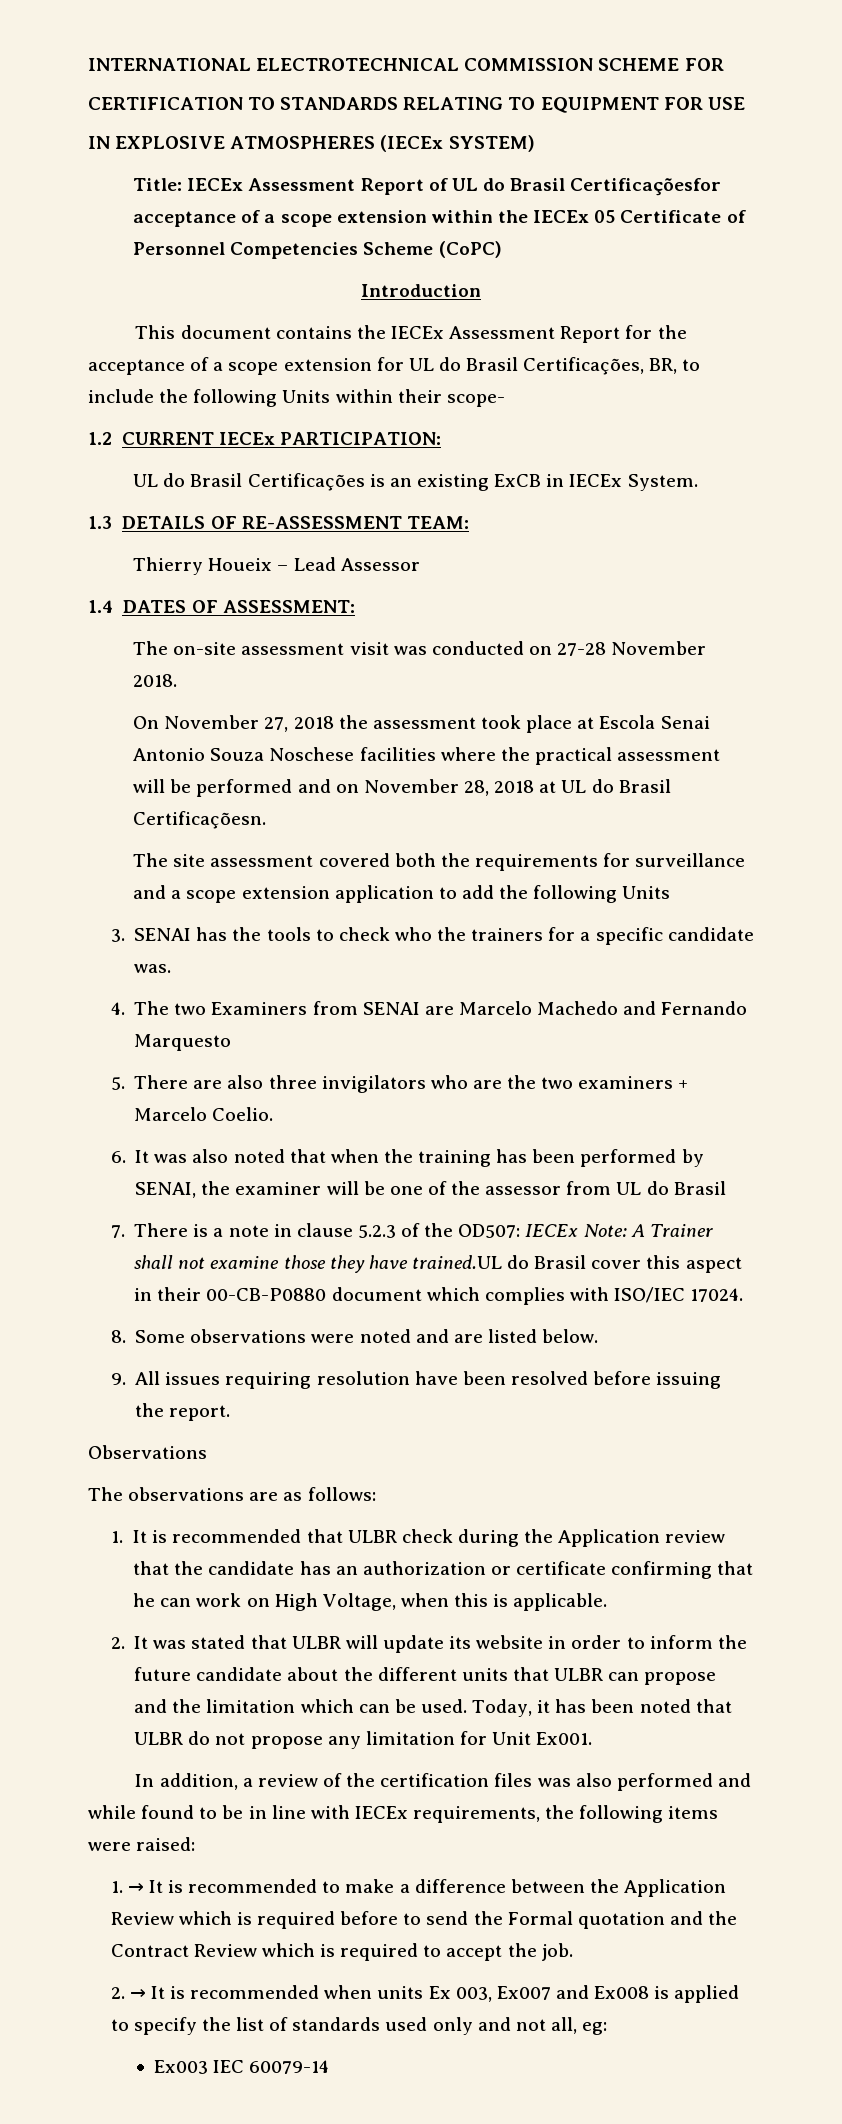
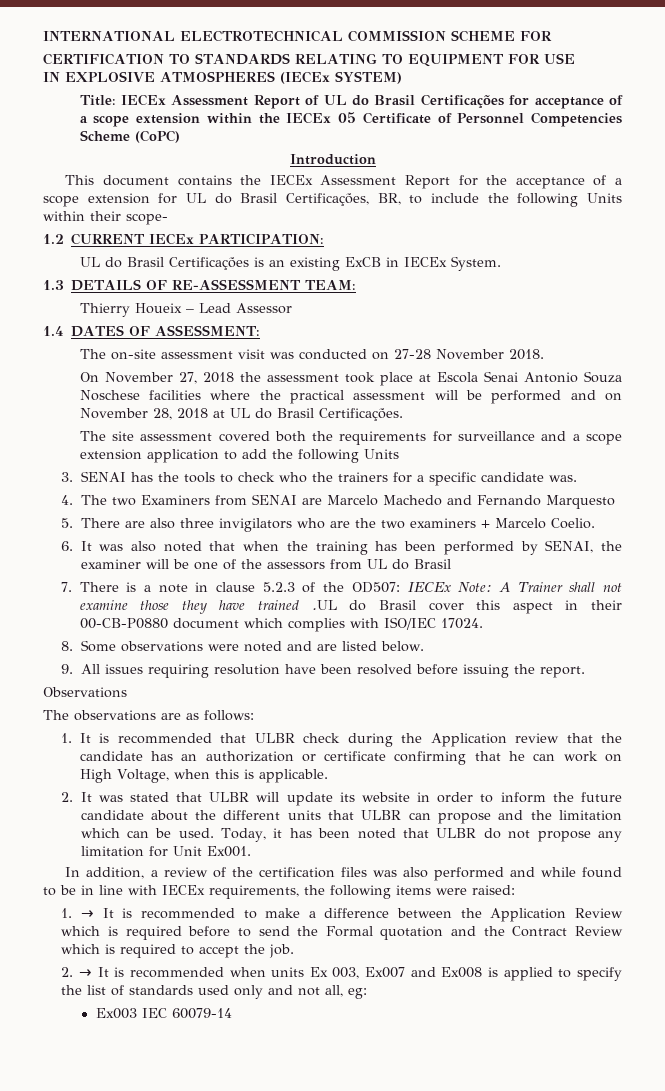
- Title: IECEx Assessment Report of UL do Brasil Certificaçõesfor acceptance of a scope extension within the IECEx 05 Certificate of Personnel Competencies Scheme (CoPC)
+ Title: IECEx Assessment Report of UL do Brasil Certificações for acceptance of a scope extension within the IECEx 05 Certificate of Personnel Competencies Scheme (CoPC)
- On November 27, 2018 the assessment took place at Escola Senai Antonio Souza Noschese facilities where the practical assessment will be performed and on November 28, 2018 at UL do Brasil Certificaçõesn.
+ On November 27, 2018 the assessment took place at Escola Senai Antonio Souza Noschese facilities where the practical assessment will be performed and on November 28, 2018 at UL do Brasil Certificações.
- 6. It was also noted that when the training has been performed by SENAI, the examiner will be one of the assessor from UL do Brasil
+ 6. It was also noted that when the training has been performed by SENAI, the examiner will be one of the assessors from UL do Brasil
- 7. There is a note in clause 5.2.3 of the OD507: IECEx Note: A Trainer shall not examine those they have trained.UL do Brasil cover this aspect in their 00-CB-P0880 document which complies with ISO/IEC 17024.
+ 7. There is a note in clause 5.2.3 of the OD507: IECEx Note: A Trainer shall not examine those they have trained .UL do Brasil cover this aspect in their 00-CB-P0880 document which complies with ISO/IEC 17024.

